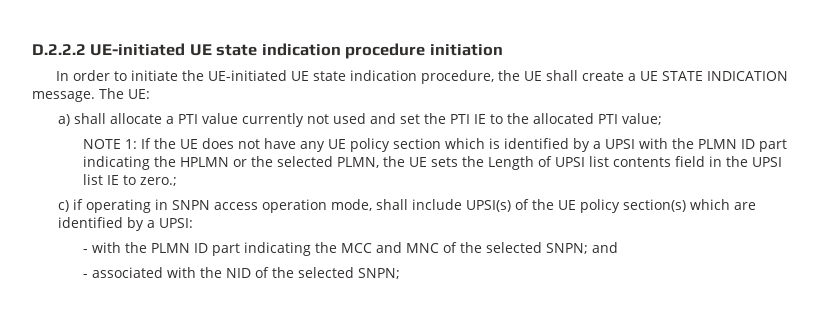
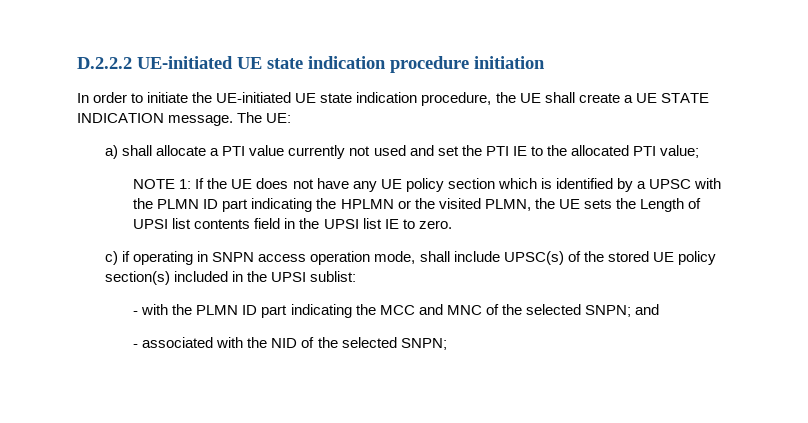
- NOTE 1: If the UE does not have any UE policy section which is identified by a UPSI with the PLMN ID part indicating the HPLMN or the selected PLMN, the UE sets the Length of UPSI list contents field in the UPSI list IE to zero.;
+ NOTE 1: If the UE does not have any UE policy section which is identified by a UPSC with the PLMN ID part indicating the HPLMN or the visited PLMN, the UE sets the Length of UPSI list contents field in the UPSI list IE to zero.
- c) if operating in SNPN access operation mode, shall include UPSI(s) of the UE policy section(s) which are identified by a UPSI:
+ c) if operating in SNPN access operation mode, shall include UPSC(s) of the stored UE policy section(s) included in the UPSI sublist:

